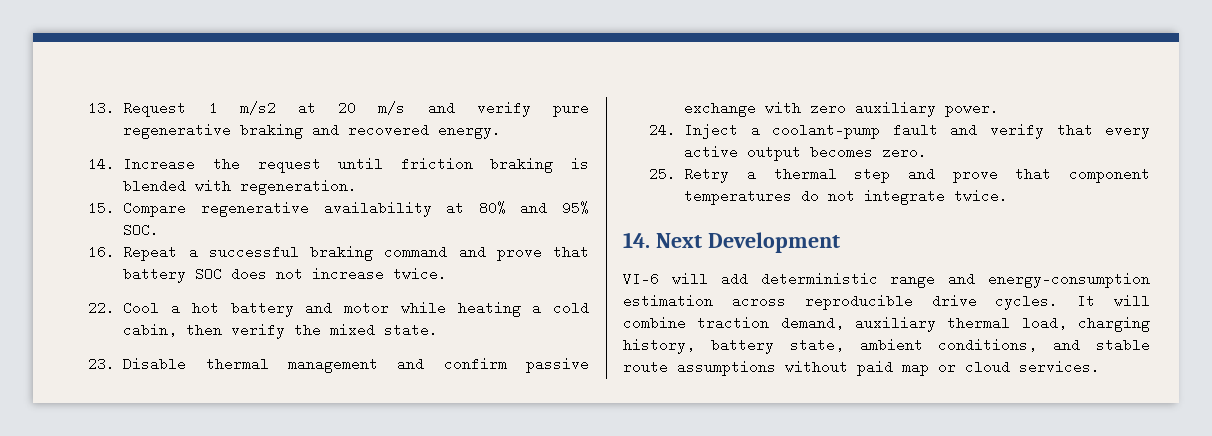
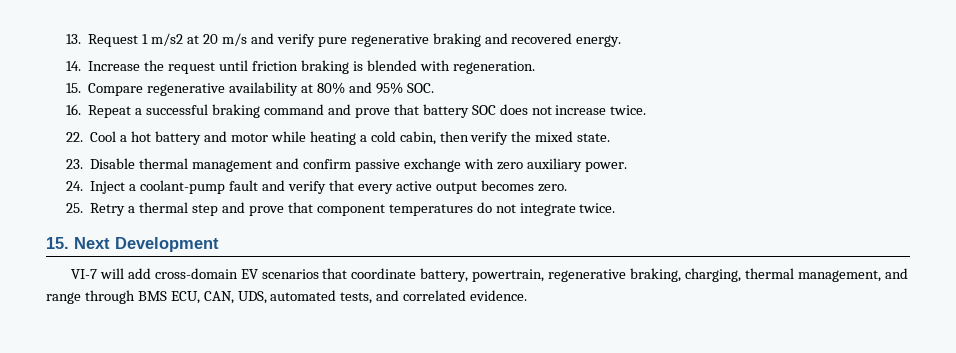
- 14. Next Development
+ 15. Next Development
- VI-6 will add deterministic range and energy-consumption estimation across reproducible drive cycles. It will combine traction demand, auxiliary thermal load, charging history, battery state, ambient conditions, and stable route assumptions without paid map or cloud services.
+ VI-7 will add cross-domain EV scenarios that coordinate battery, powertrain, regenerative braking, charging, thermal management, and range through BMS ECU, CAN, UDS, automated tests, and correlated evidence.

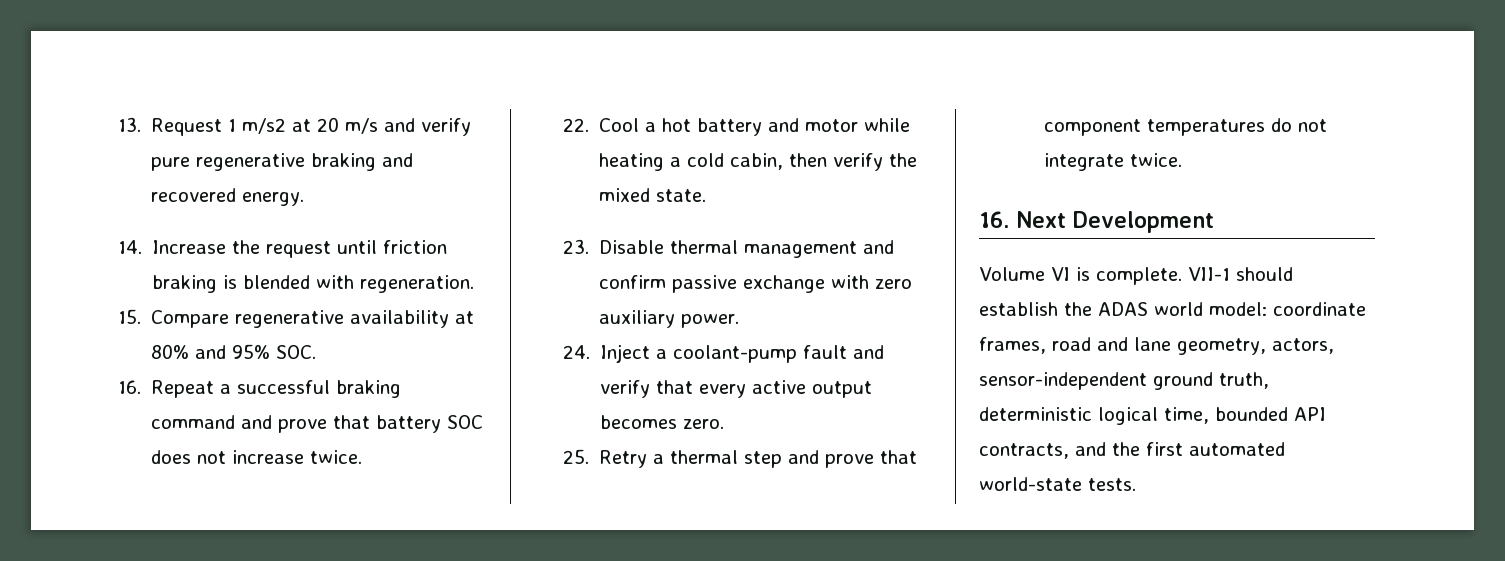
- 15. Next Development
+ 16. Next Development
- VI-7 will add cross-domain EV scenarios that coordinate battery, powertrain, regenerative braking, charging, thermal management, and range through BMS ECU, CAN, UDS, automated tests, and correlated evidence.
+ Volume VI is complete. VII-1 should establish the ADAS world model: coordinate frames, road and lane geometry, actors, sensor-independent ground truth, deterministic logical time, bounded API contracts, and the first automated world-state tests.

